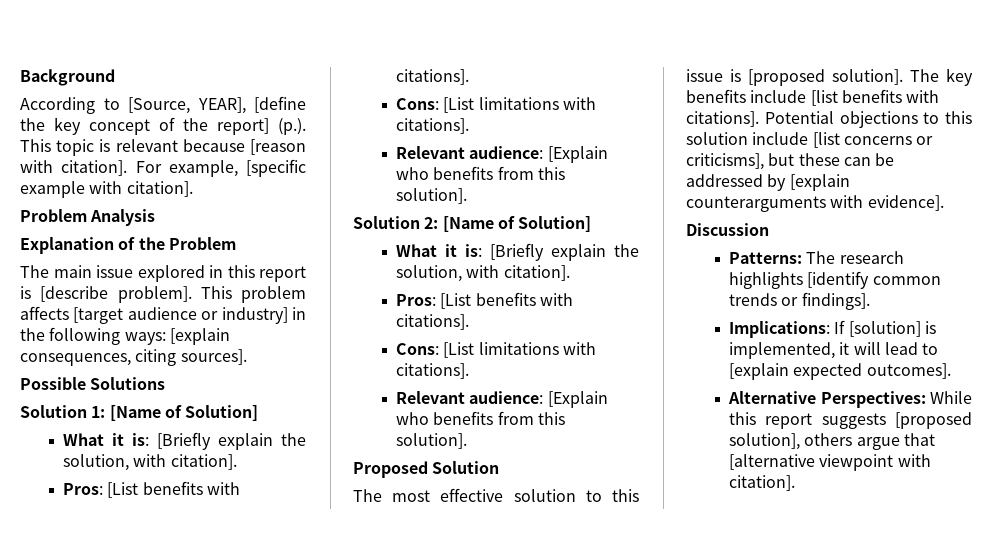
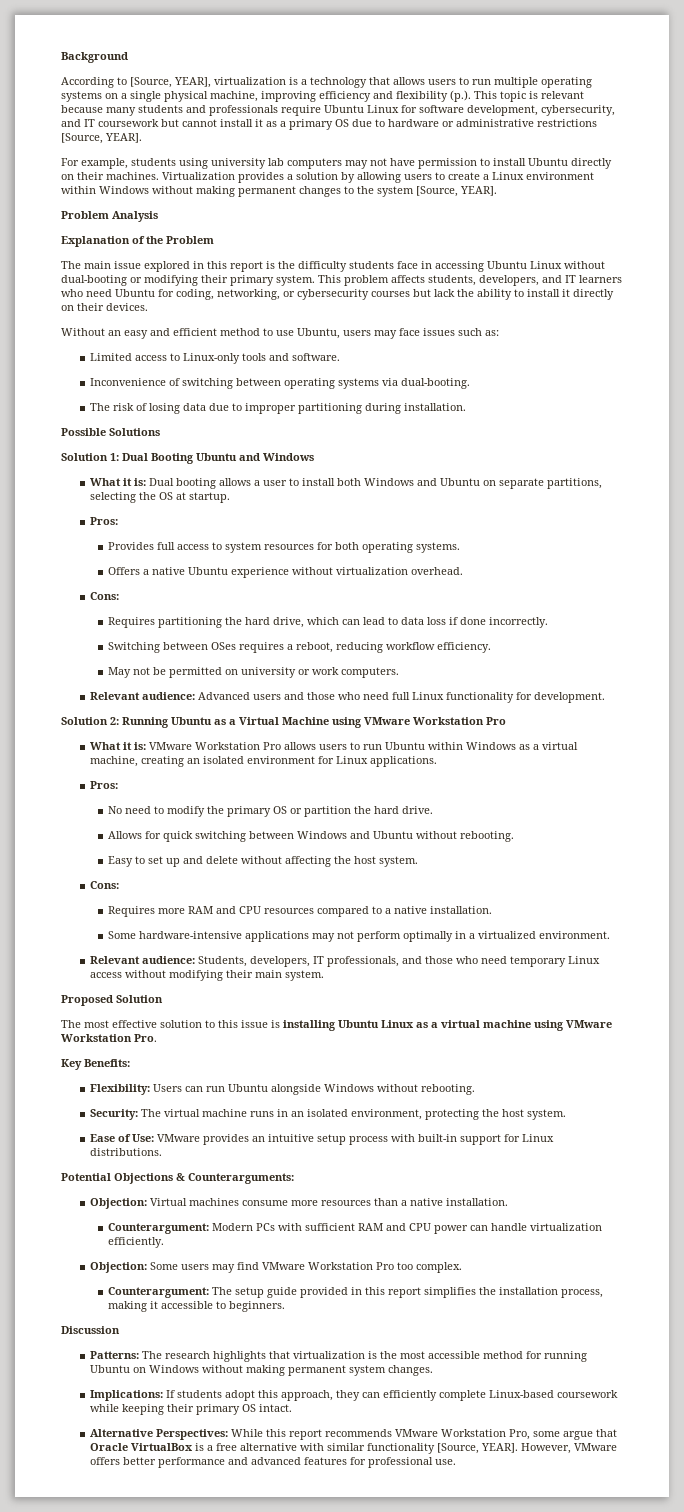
- According to [Source, YEAR], [define the key concept of the report] (p.). This topic is relevant because [reason with citation]. For example, [specific example with citation].
+ According to [Source, YEAR], virtualization is a technology that allows users to run multiple operating systems on a single physical machine, improving efficiency and flexibility (p.). This topic is relevant because many students and professionals require Ubuntu Linux for software development, cybersecurity, and IT coursework but cannot install it as a primary OS due to hardware or administrative restrictions [Source, YEAR].
+ For example, students using university lab computers may not have permission to install Ubuntu directly on their machines. Virtualization provides a solution by allowing users to create a Linux environment within Windows without making permanent changes to the system [Source, YEAR].
- The main issue explored in this report is [describe problem]. This problem affects [target audience or industry] in the following ways: [explain consequences, citing sources].
+ The main issue explored in this report is the difficulty students face in accessing Ubuntu Linux without dual-booting or modifying their primary system. This problem affects students, developers, and IT learners who need Ubuntu for coding, networking, or cybersecurity courses but lack the ability to install it directly on their devices.
+ Without an easy and efficient method to use Ubuntu, users may face issues such as:
+ Limited access to Linux-only tools and software.
+ Inconvenience of switching between operating systems via dual-booting.
+ The risk of losing data due to improper partitioning during installation.
  Possible Solutions
- Solution 1: [Name of Solution]
- What it is: [Briefly explain the solution, with citation].
- Pros: [List benefits with citations].
- Cons: [List limitations with citations].
- Relevant audience: [Explain who benefits from this solution].
- Solution 2: [Name of Solution]
- What it is: [Briefly explain the solution, with citation].
- Pros: [List benefits with citations].
- Cons: [List limitations with citations].
- Relevant audience: [Explain who benefits from this solution].
+ Solution 1: Dual Booting Ubuntu and Windows
+ What it is: Dual booting allows a user to install both Windows and Ubuntu on separate partitions, selecting the OS at startup.
+ Pros:
+ Provides full access to system resources for both operating systems.
+ Offers a native Ubuntu experience without virtualization overhead.
+ Cons:
+ Requires partitioning the hard drive, which can lead to data loss if done incorrectly.
+ Switching between OSes requires a reboot, reducing workflow efficiency.
+ May not be permitted on university or work computers.
+ Relevant audience: Advanced users and those who need full Linux functionality for development.
+ Solution 2: Running Ubuntu as a Virtual Machine using VMware Workstation Pro
+ What it is: VMware Workstation Pro allows users to run Ubuntu within Windows as a virtual machine, creating an isolated environment for Linux applications.
+ Pros:
+ No need to modify the primary OS or partition the hard drive.
+ Allows for quick switching between Windows and Ubuntu without rebooting.
+ Easy to set up and delete without affecting the host system.
+ Cons:
+ Requires more RAM and CPU resources compared to a native installation.
+ Some hardware-intensive applications may not perform optimally in a virtualized environment.
+ Relevant audience: Students, developers, IT professionals, and those who need temporary Linux access without modifying their main system.
- The most effective solution to this issue is [proposed solution]. The key benefits include [list benefits with citations]. Potential objections to this solution include [list concerns or criticisms], but these can be addressed by [explain counterarguments with evidence].
+ The most effective solution to this issue is installing Ubuntu Linux as a virtual machine using VMware Workstation Pro.
+ Key Benefits:
+ Flexibility: Users can run Ubuntu alongside Windows without rebooting.
+ Security: The virtual machine runs in an isolated environment, protecting the host system.
+ Ease of Use: VMware provides an intuitive setup process with built-in support for Linux distributions.
+ Potential Objections & Counterarguments:
+ Objection: Virtual machines consume more resources than a native installation.
+ Counterargument: Modern PCs with sufficient RAM and CPU power can handle virtualization efficiently.
+ Objection: Some users may find VMware Workstation Pro too complex.
+ Counterargument: The setup guide provided in this report simplifies the installation process, making it accessible to beginners.
- Patterns: The research highlights [identify common trends or findings].
- Implications: If [solution] is implemented, it will lead to [explain expected outcomes].
+ Patterns: The research highlights that virtualization is the most accessible method for running Ubuntu on Windows without making permanent system changes.
+ Implications: If students adopt this approach, they can efficiently complete Linux-based coursework while keeping their primary OS intact.
- Alternative Perspectives: While this report suggests [proposed solution], others argue that [alternative viewpoint with citation].
+ Alternative Perspectives: While this report recommends VMware Workstation Pro, some argue that Oracle VirtualBox is a free alternative with similar functionality [Source, YEAR]. However, VMware offers better performance and advanced features for professional use.

